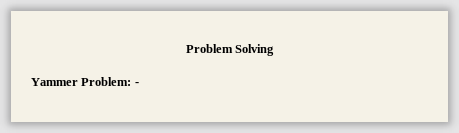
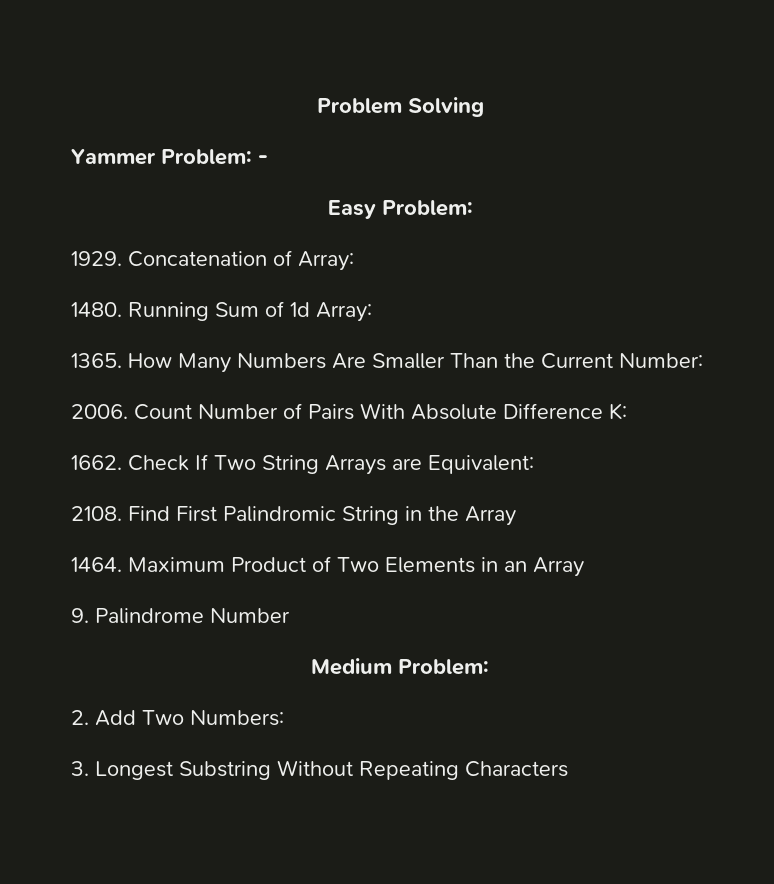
+ Easy Problem:
+ 1929. Concatenation of Array:
+ 1480. Running Sum of 1d Array:
+ 1365. How Many Numbers Are Smaller Than the Current Number:
+ 2006. Count Number of Pairs With Absolute Difference K:
+ 1662. Check If Two String Arrays are Equivalent:
+ 2108. Find First Palindromic String in the Array
+ 1464. Maximum Product of Two Elements in an Array
+ 9. Palindrome Number
+ Medium Problem:
+ 2. Add Two Numbers:
+ 3. Longest Substring Without Repeating Characters

